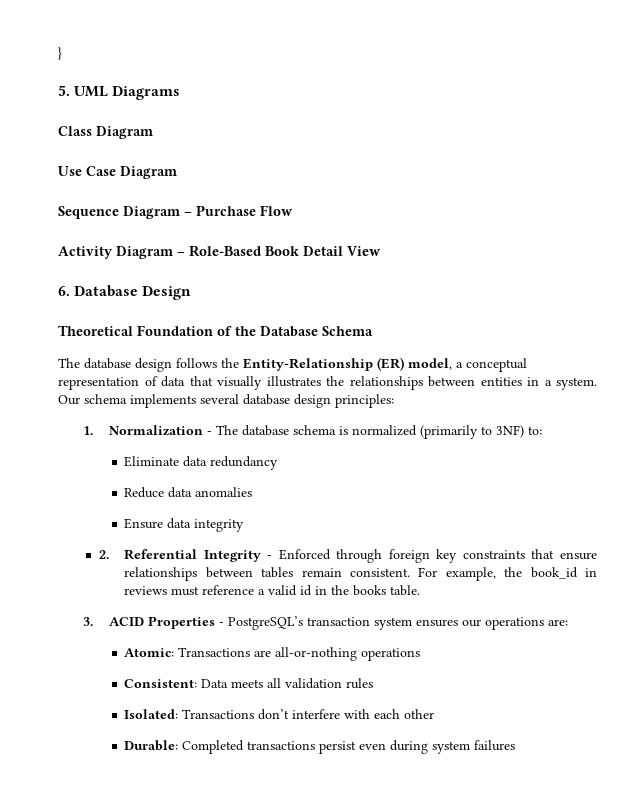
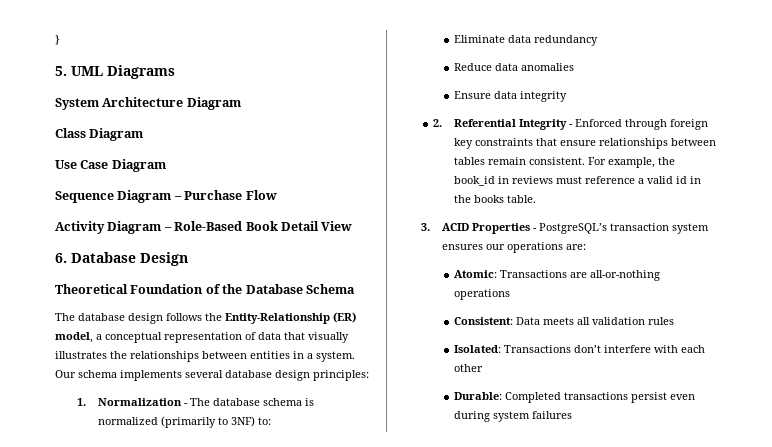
+ System Architecture Diagram

